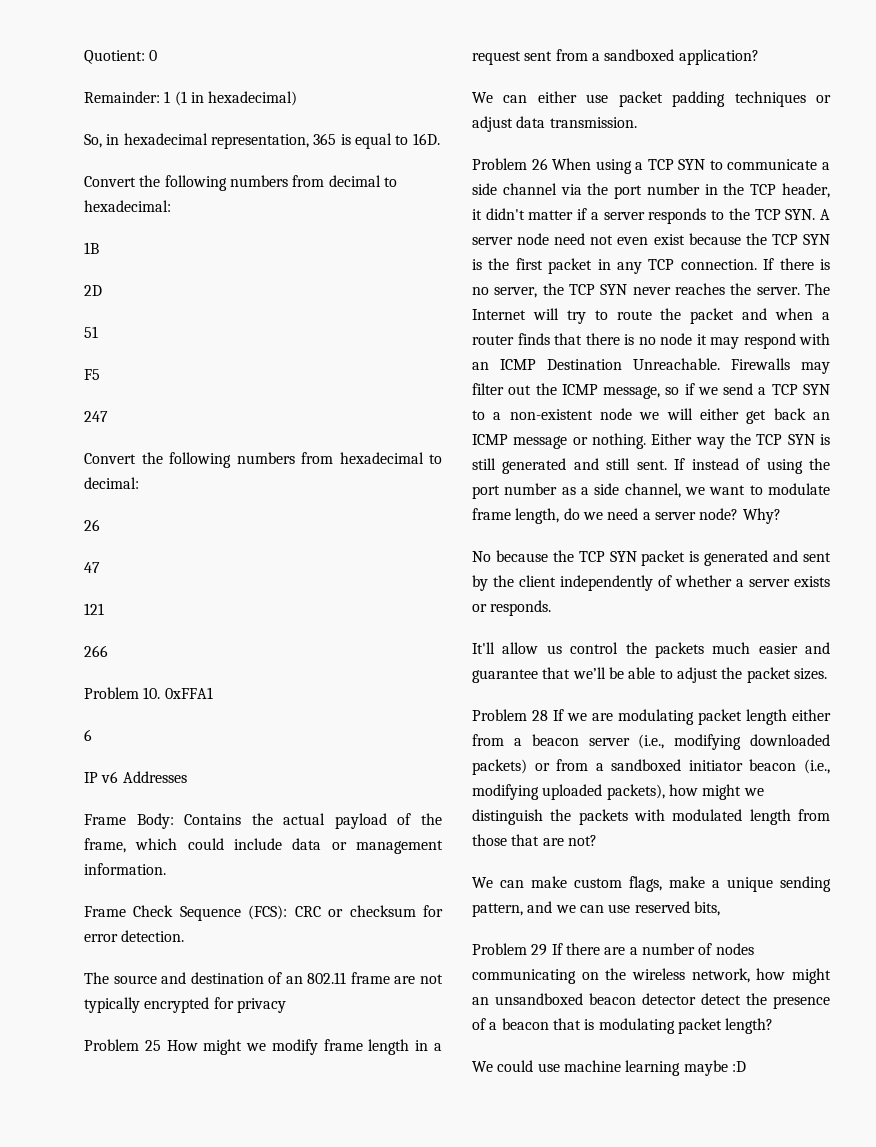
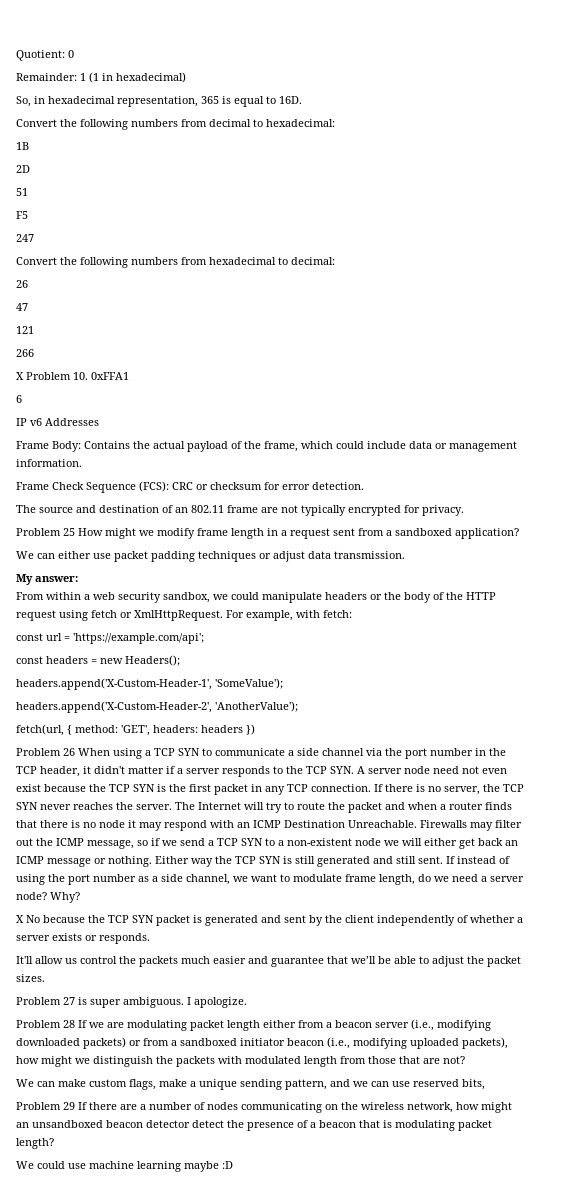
- Problem 10. 0xFFA1
+ X Problem 10. 0xFFA1
- The source and destination of an 802.11 frame are not typically encrypted for privacy
+ The source and destination of an 802.11 frame are not typically encrypted for privacy.
+ My answer:
+ From within a web security sandbox, we could manipulate headers or the body of the HTTP request using fetch or XmlHttpRequest. For example, with fetch:
+ const url = 'https://example.com/api';
+ const headers = new Headers();
+ headers.append('X-Custom-Header-1', 'SomeValue');
+ headers.append('X-Custom-Header-2', 'AnotherValue');
+ fetch(url, { method: 'GET', headers: headers })
- No because the TCP SYN packet is generated and sent by the client independently of whether a server exists or responds.
+ X No because the TCP SYN packet is generated and sent by the client independently of whether a server exists or responds.
+ Problem 27 is super ambiguous. I apologize.

